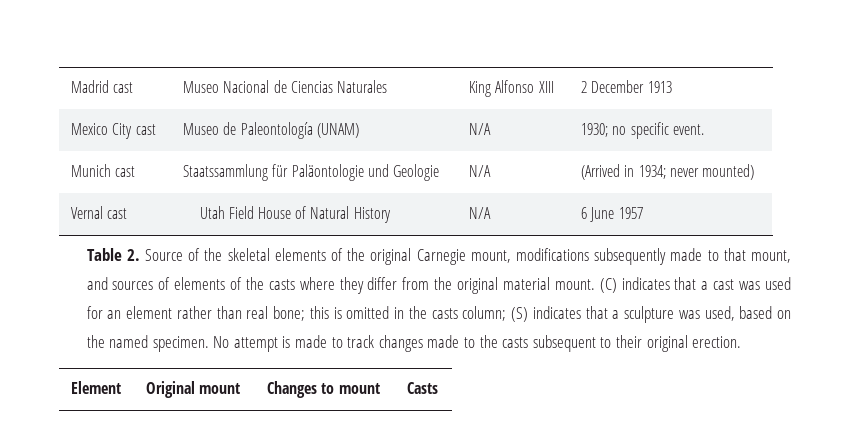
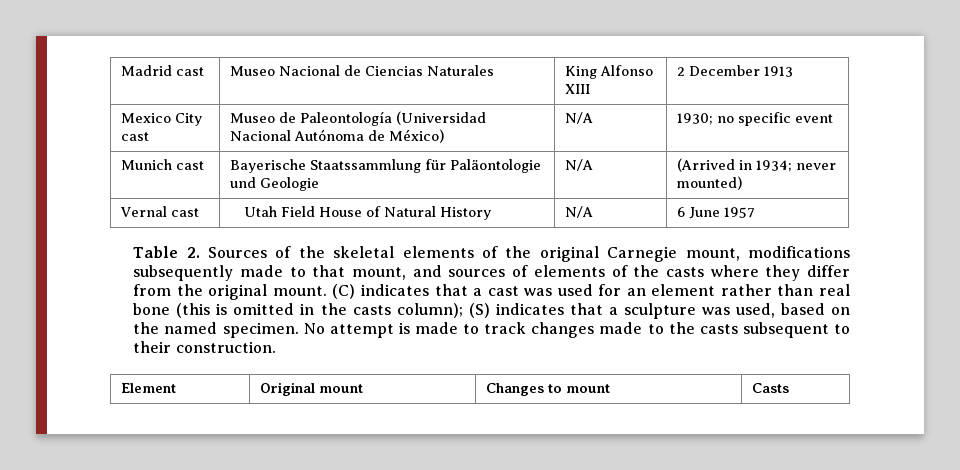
- Mexico City cast | Museo de Paleontología (UNAM) | N/A | 1930; no specific event.
+ Mexico City cast | Museo de Paleontología (Universidad Nacional Autónoma de México) | N/A | 1930; no specific event
- Munich cast | Staatssammlung für Paläontologie und Geologie | N/A | (Arrived in 1934; never mounted)
+ Munich cast | Bayerische Staatssammlung für Paläontologie und Geologie | N/A | (Arrived in 1934; never mounted)
- Table 2. Source of the skeletal elements of the original Carnegie mount, modifications subsequently made to that mount, and sources of elements of the casts where they differ from the original material mount.
+ Table 2. Sources of the skeletal elements of the original Carnegie mount, modifications subsequently made to that mount, and sources of elements of the casts where they differ from the original mount.
- (C) indicates that a cast was used for an element rather than real bone; this is omitted in the casts column; (S) indicates that a sculpture was used, based on the named specimen.
+ (C) indicates that a cast was used for an element rather than real bone (this is omitted in the casts column); (S) indicates that a sculpture was used, based on the named specimen.
- No attempt is made to track changes made to the casts subsequent to their original erection.
+ No attempt is made to track changes made to the casts subsequent to their construction.

